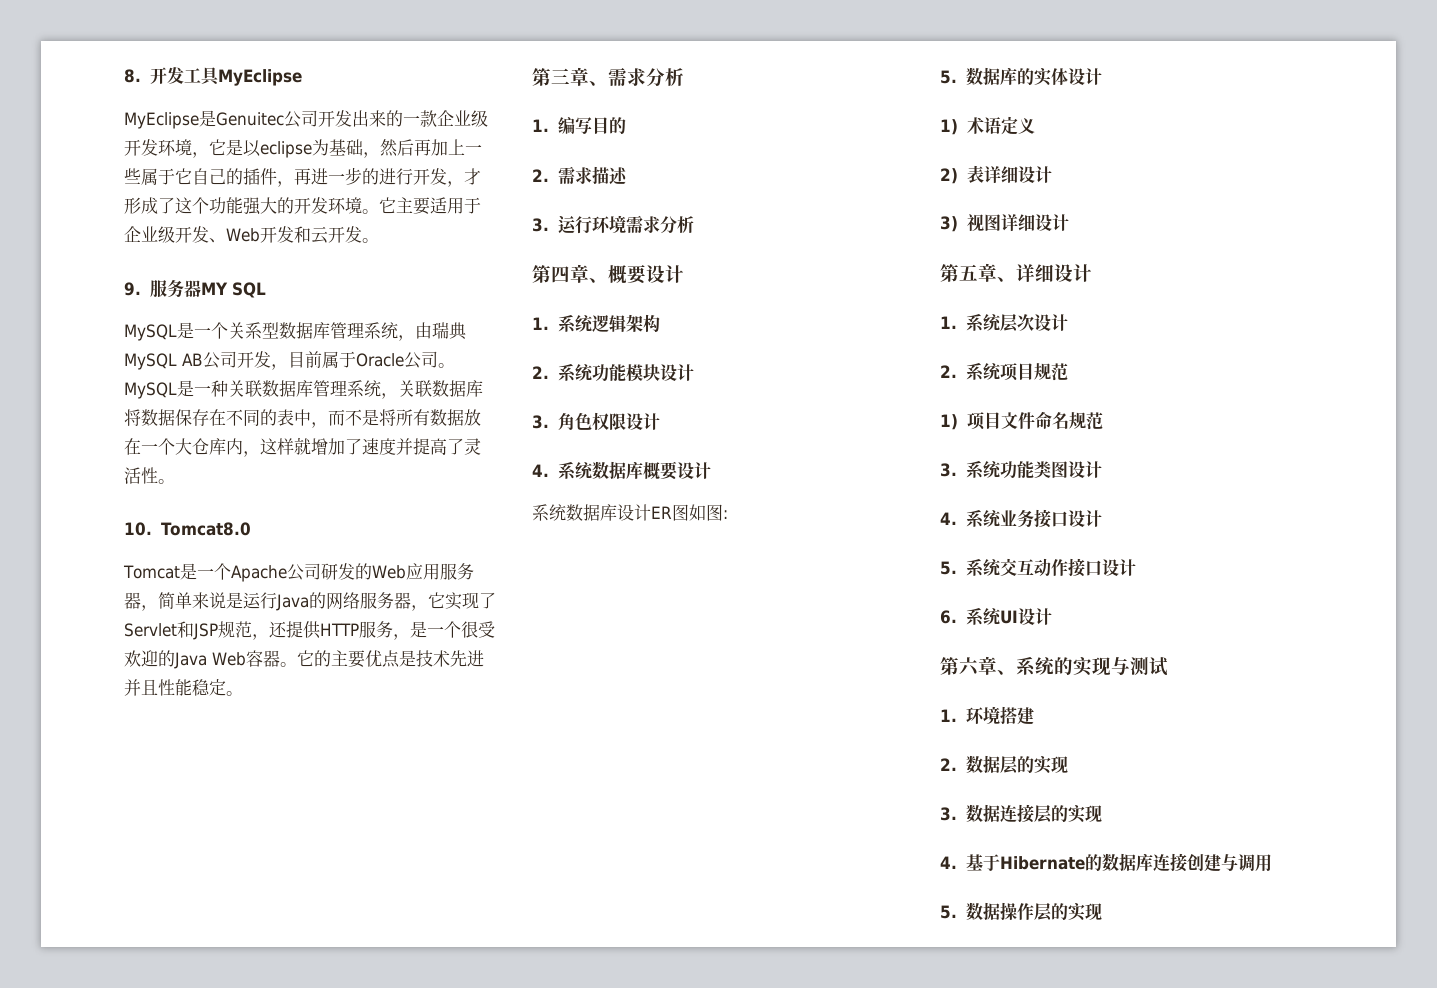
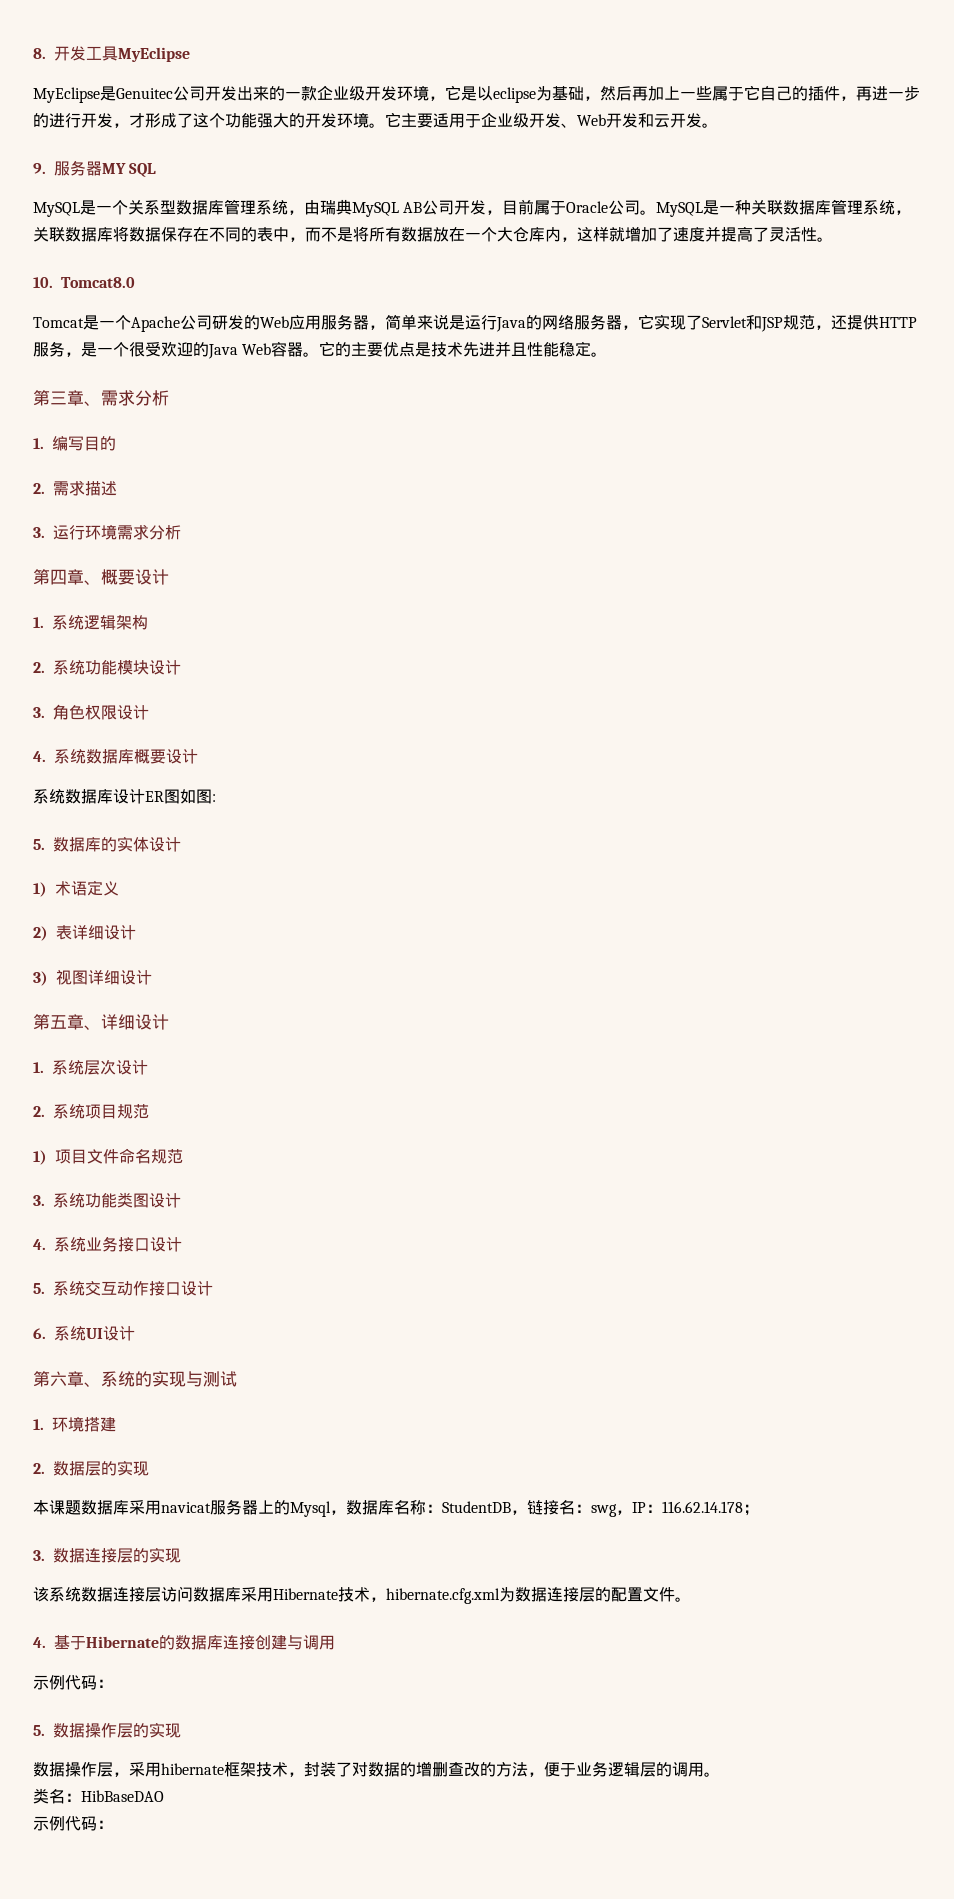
+ 本课题数据库采用navicat服务器上的Mysql，数据库名称：StudentDB，链接名：swg，IP：116.62.14.178；
+ 该系统数据连接层访问数据库采用Hibernate技术，hibernate.cfg.xml为数据连接层的配置文件。
  4.基于Hibernate的数据库连接创建与调用
+ 示例代码：
+ 数据操作层，采用hibernate框架技术，封装了对数据的增删查改的方法，便于业务逻辑层的调用。
+ 类名：HibBaseDAO
+ 示例代码：

